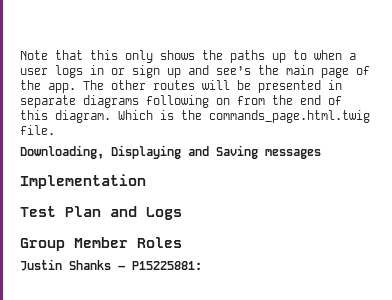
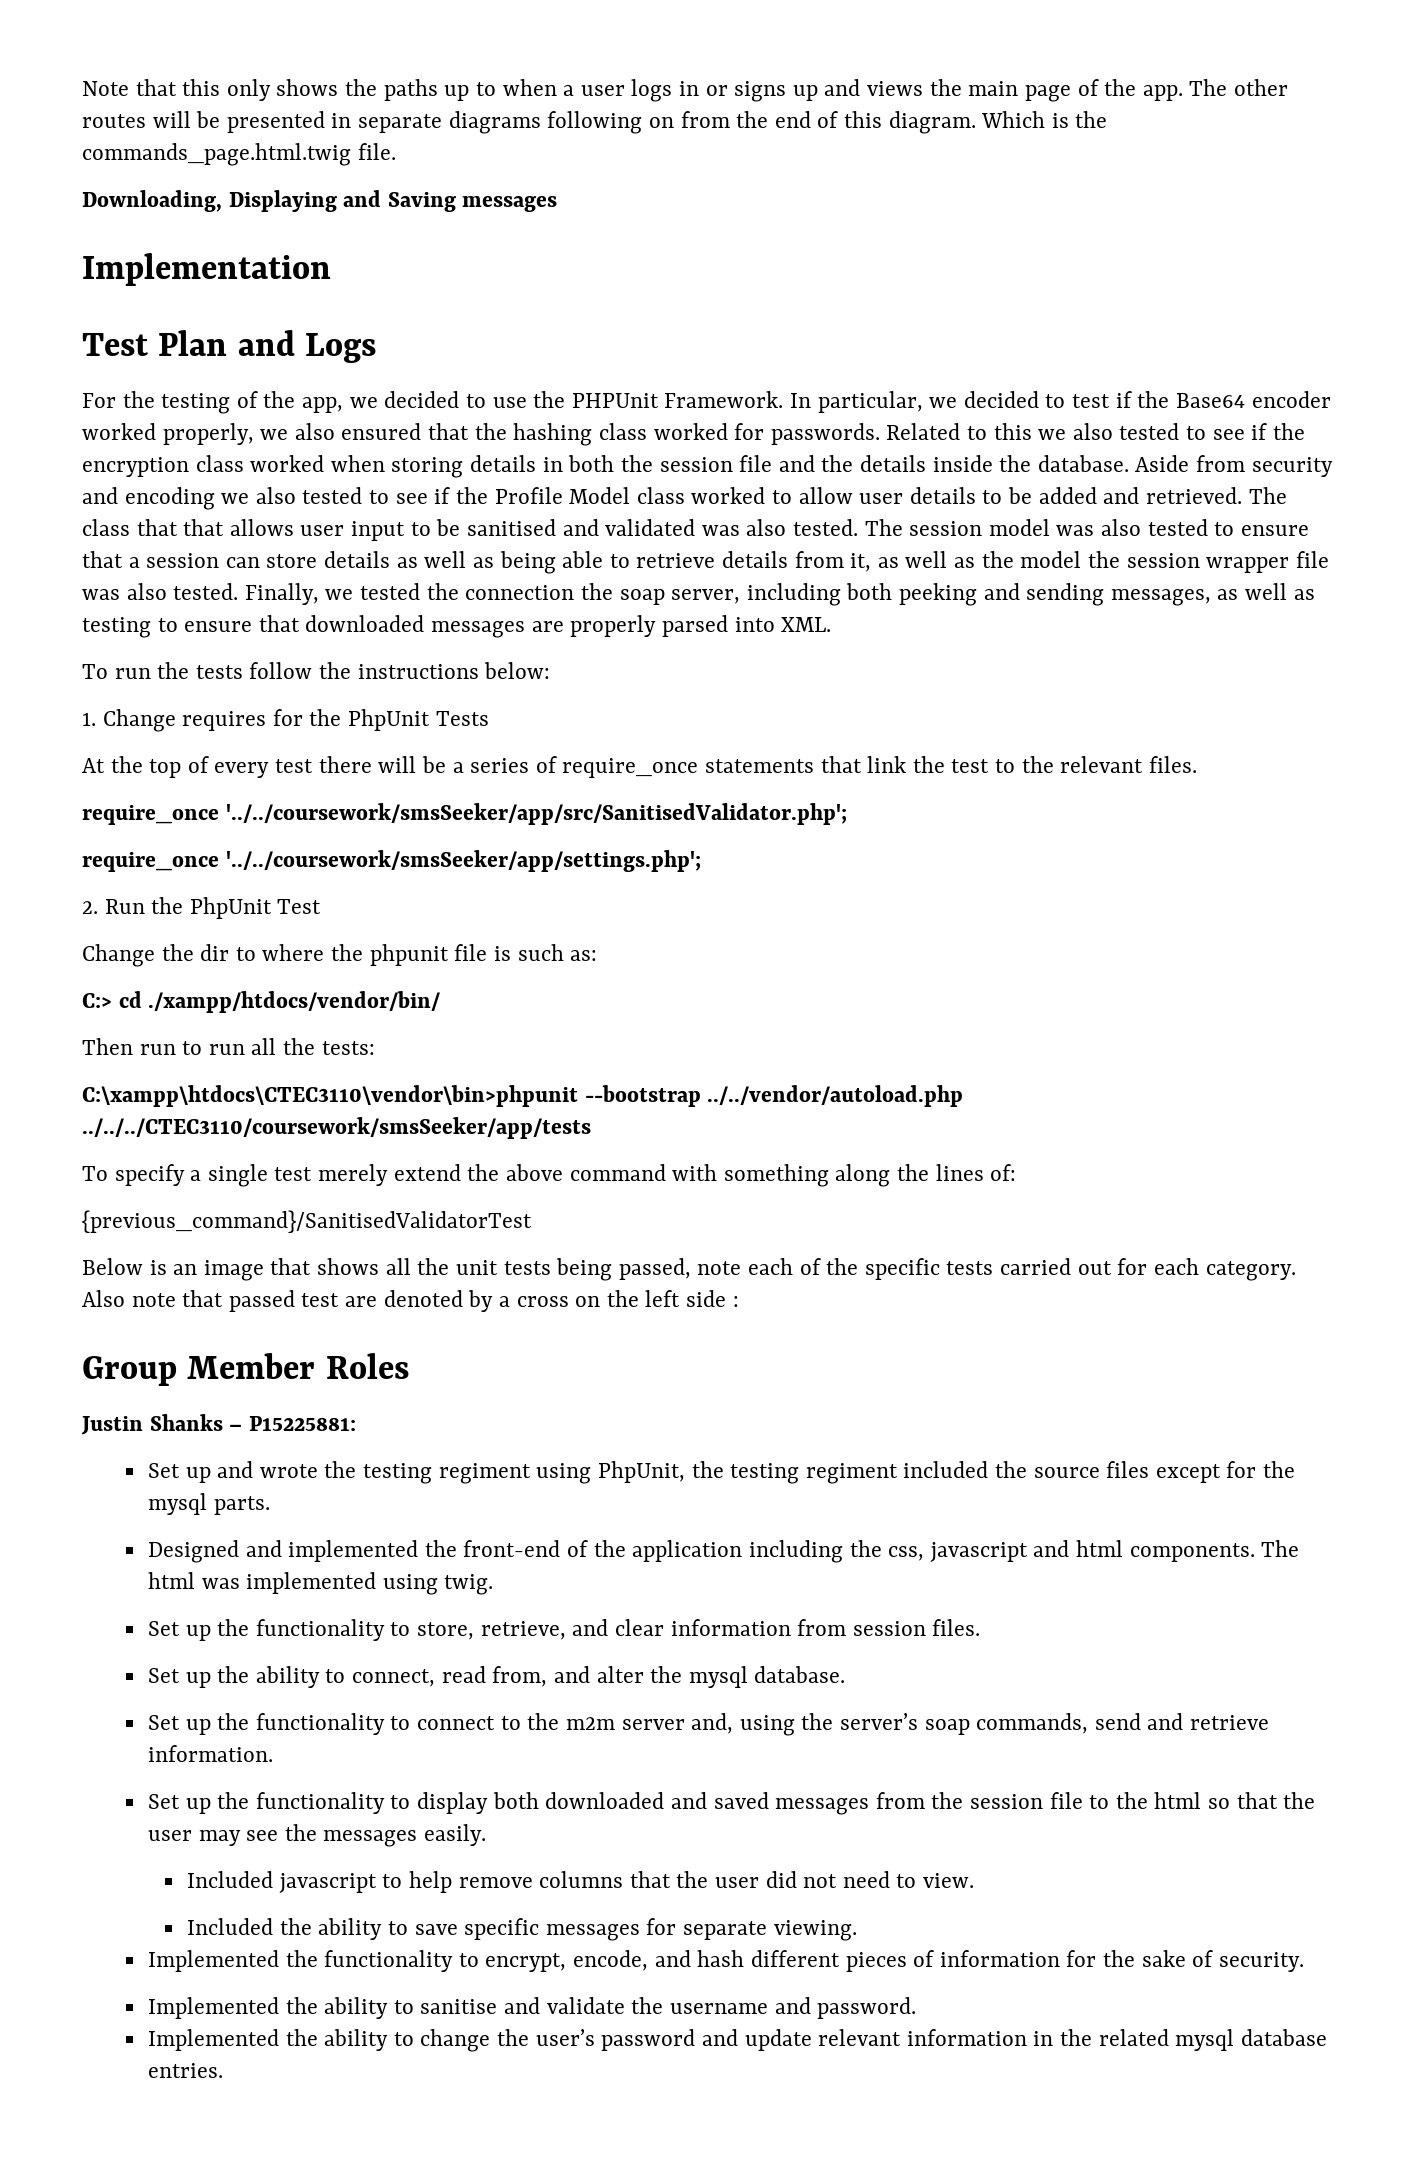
- Note that this only shows the paths up to when a user logs in or sign up and see’s the main page of the app.
+ Note that this only shows the paths up to when a user logs in or signs up and views the main page of the app.
+ For the testing of the app, we decided to use the PHPUnit Framework. In particular, we decided to test if the Base64 encoder worked properly, we also ensured that the hashing class worked for passwords. Related to this we also tested to see if the encryption class worked when storing details in both the session file and the details inside the database. Aside from security and encoding we also tested to see if the Profile Model class worked to allow user details to be added and retrieved. The class that that allows user input to be sanitised and validated was also tested. The session model was also tested to ensure that a session can store details as well as being able to retrieve details from it, as well as the model the session wrapper file was also tested. Finally, we tested the connection the soap server, including both peeking and sending messages, as well as testing to ensure that downloaded messages are properly parsed into XML.
+ To run the tests follow the instructions below:
+ 1. Change requires for the PhpUnit Tests
+ At the top of every test there will be a series of require_once statements that link the test to the relevant files.
+ require_once '../../coursework/smsSeeker/app/src/SanitisedValidator.php';
+ require_once '../../coursework/smsSeeker/app/settings.php';
+ 2. Run the PhpUnit Test
+ Change the dir to where the phpunit file is such as:
+ C:> cd ./xampp/htdocs/vendor/bin/
+ Then run to run all the tests:
+ C:\xampp\htdocs\CTEC3110\vendor\bin>phpunit --bootstrap ../../vendor/autoload.php ../../../CTEC3110/coursework/smsSeeker/app/tests
+ To specify a single test merely extend the above command with something along the lines of:
+ {previous_command}/SanitisedValidatorTest
+ Below is an image that shows all the unit tests being passed, note each of the specific tests carried out for each category. Also note that passed test are denoted by a cross on the left side :
+ Set up and wrote the testing regiment using PhpUnit, the testing regiment included the source files except for the mysql parts.
+ Designed and implemented the front-end of the application including the css, javascript and html components. The html was implemented using twig.
+ Set up the functionality to store, retrieve, and clear information from session files.
+ Set up the ability to connect, read from, and alter the mysql database.
+ Set up the functionality to connect to the m2m server and, using the server’s soap commands, send and retrieve information.
+ Set up the functionality to display both downloaded and saved messages from the session file to the html so that the user may see the messages easily.
+ Included javascript to help remove columns that the user did not need to view.
+ Included the ability to save specific messages for separate viewing.
+ Implemented the functionality to encrypt, encode, and hash different pieces of information for the sake of security.
+ Implemented the ability to sanitise and validate the username and password.
+ Implemented the ability to change the user’s password and update relevant information in the related mysql database entries.

